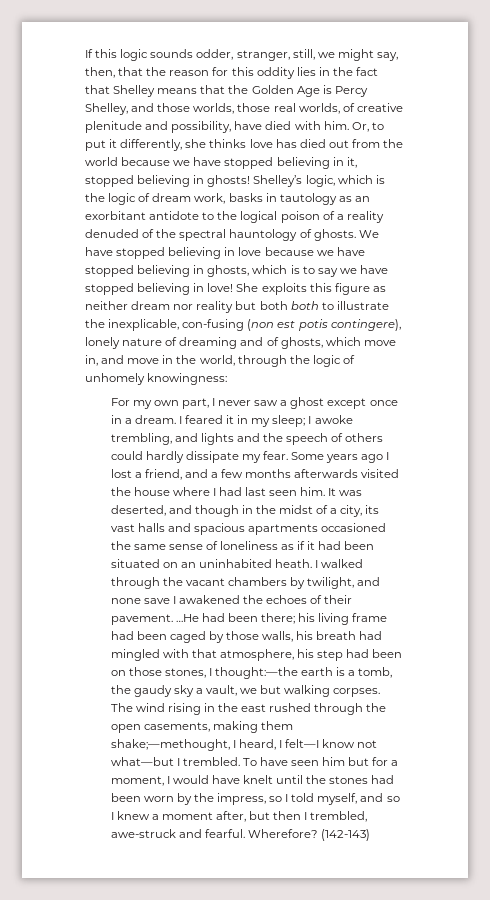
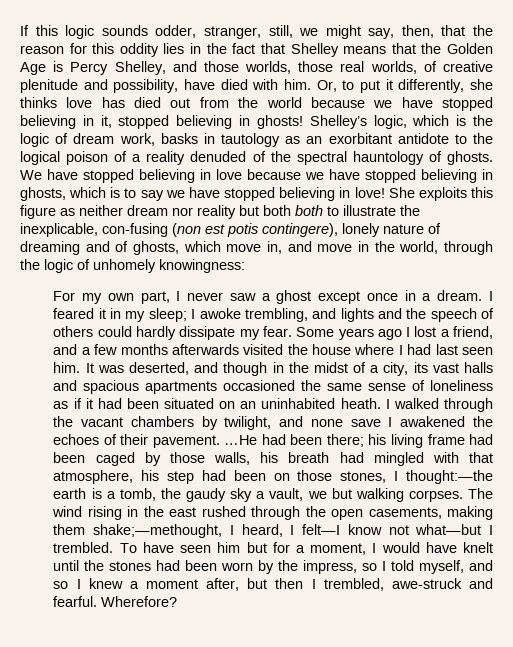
- (142-143)

